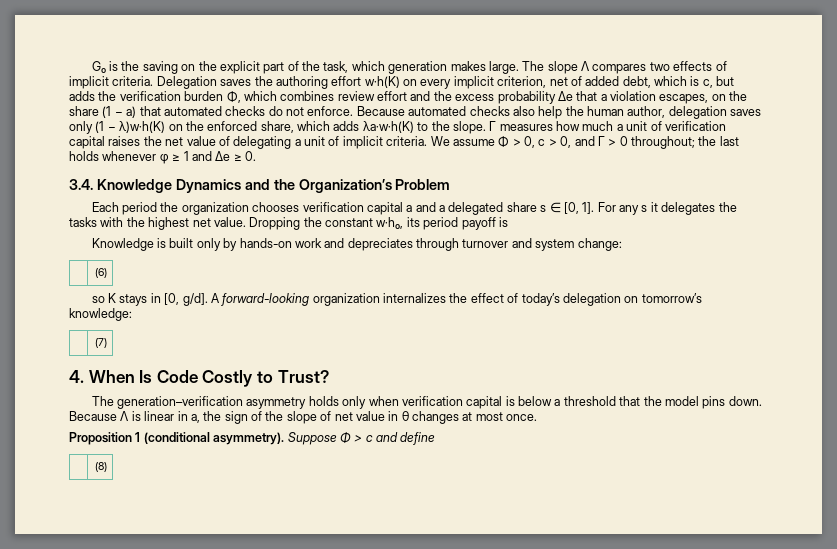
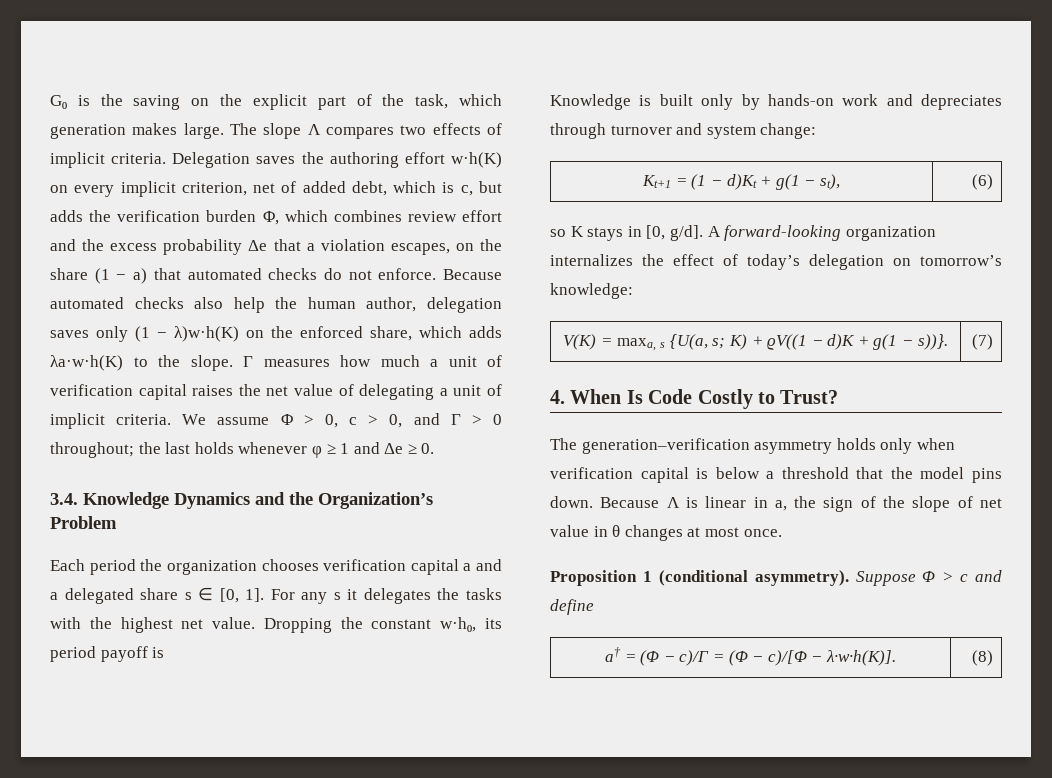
- | (6)
+ Kt+1 = (1 − d)Kt + g(1 − st), | (6)
- | (7)
+ V(K) = maxa, s {U(a, s; K) + ϱV((1 − d)K + g(1 − s))}. | (7)
- | (8)
+ a† = (Φ − c)/Γ = (Φ − c)/[Φ − λ·w·h(K)]. | (8)

